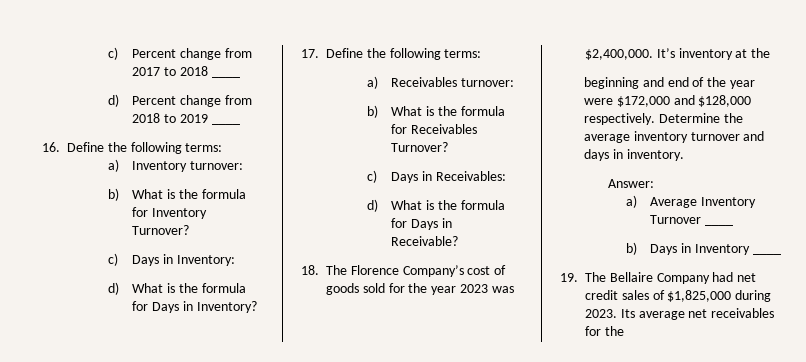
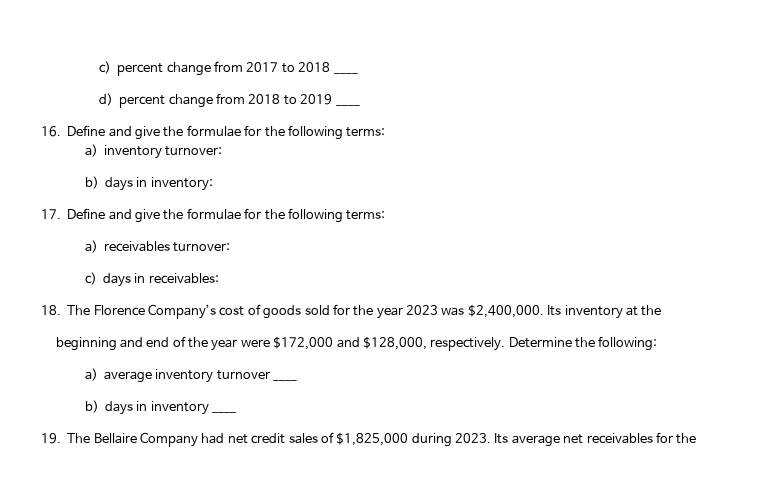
- c) Percent change from 2017 to 2018 ____
+ c) percent change from 2017 to 2018 ____
- d) Percent change from 2018 to 2019 ____
+ d) percent change from 2018 to 2019 ____
- 16. Define the following terms:
- a) Inventory turnover:
- b) What is the formula for Inventory Turnover?
- c) Days in Inventory:
- d) What is the formula for Days in Inventory?
- 17. Define the following terms:
- a) Receivables turnover:
- b) What is the formula for Receivables Turnover?
- c) Days in Receivables:
- d) What is the formula for Days in Receivable?
+ 16. Define and give the formulae for the following terms:
+ a) inventory turnover:
+ b) days in inventory:
+ 17. Define and give the formulae for the following terms:
+ a) receivables turnover:
+ c) days in receivables:
- It’s inventory at the
+ Its inventory at the
- beginning and end of the year were $172,000 and $128,000 respectively.
+ beginning and end of the year were $172,000 and $128,000, respectively.
- Determine the average inventory turnover and days in inventory.
- Answer:
- a) Average Inventory Turnover ____
+ Determine the following:
+ a) average inventory turnover ____
- b) Days in Inventory ____
+ b) days in inventory ____

